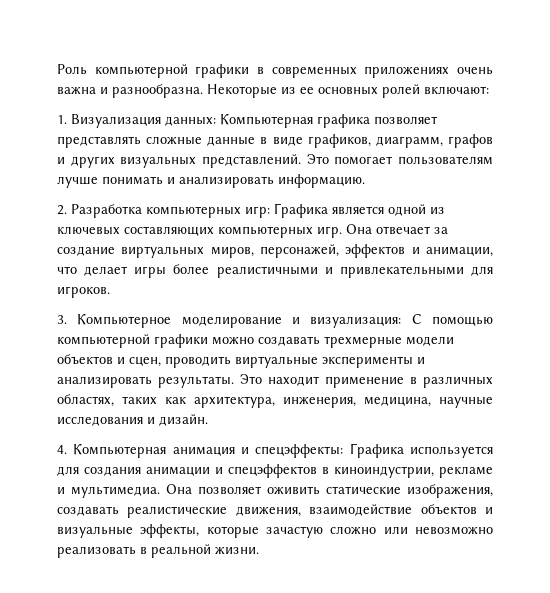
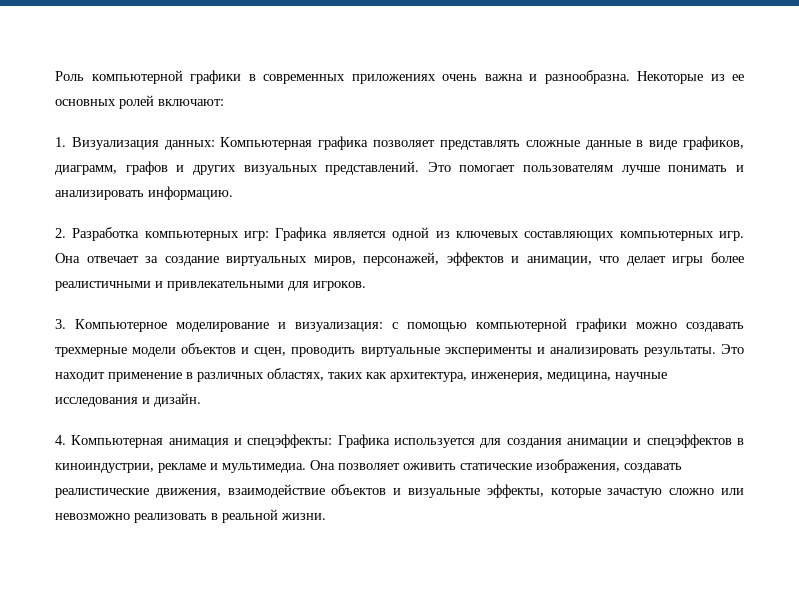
- 3. Компьютерное моделирование и визуализация: С помощью компьютерной графики можно создавать трехмерные модели объектов и сцен, проводить виртуальные эксперименты и анализировать результаты.
+ 3. Компьютерное моделирование и визуализация: с помощью компьютерной графики можно создавать трехмерные модели объектов и сцен, проводить виртуальные эксперименты и анализировать результаты.

